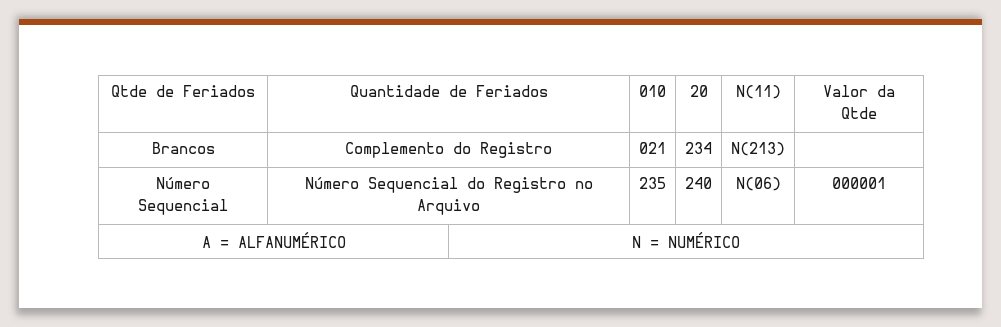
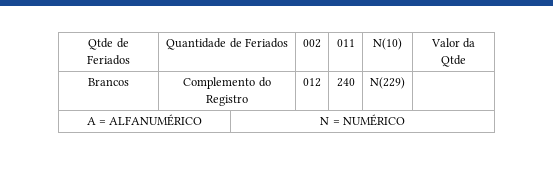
- Qtde de Feriados | Quantidade de Feriados | 010 | 20 | N(11) | Valor da Qtde
+ Qtde de Feriados | Quantidade de Feriados | 002 | 011 | N(10) | Valor da Qtde
- Brancos | Complemento do Registro | 021 | 234 | N(213) |
- Número Sequencial | Número Sequencial do Registro no Arquivo | 235 | 240 | N(06) | 000001
+ Brancos | Complemento do Registro | 012 | 240 | N(229) |

